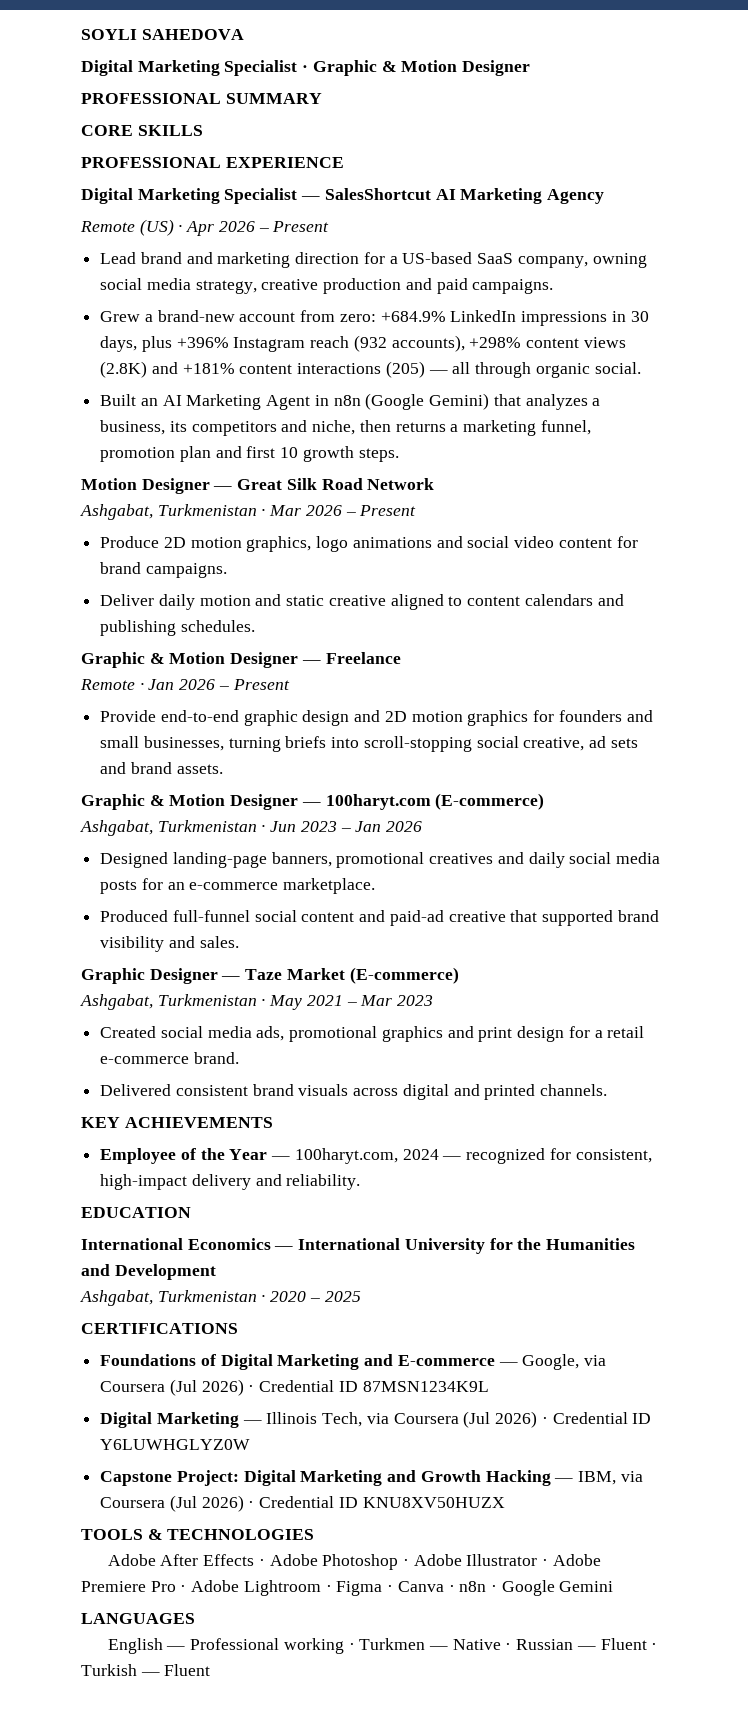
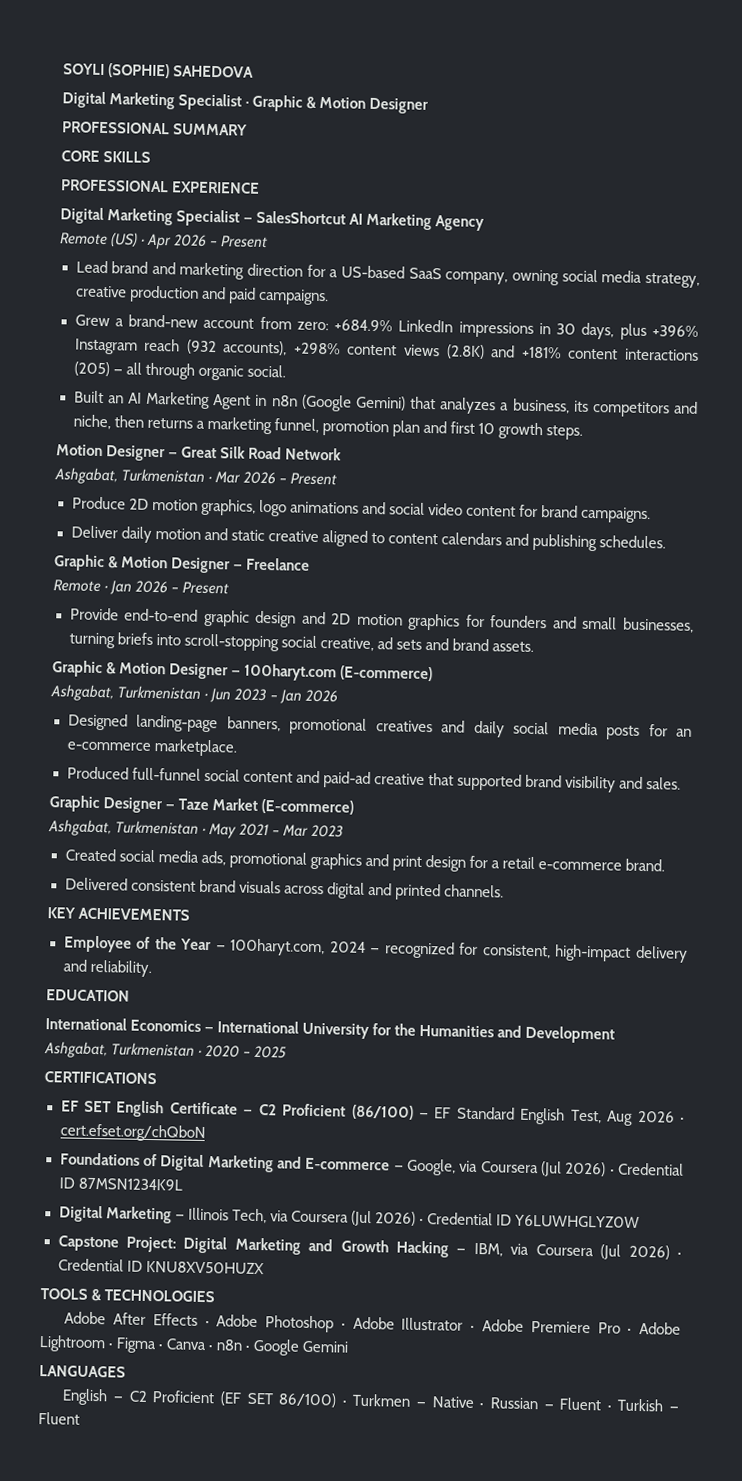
- SOYLI SAHEDOVA
+ SOYLI (SOPHIE) SAHEDOVA
+ EF SET English Certificate — C2 Proficient (86/100) — EF Standard English Test, Aug 2026 · cert.efset.org/chQboN
- English — Professional working · Turkmen — Native · Russian — Fluent · Turkish — Fluent
+ English — C2 Proficient (EF SET 86/100) · Turkmen — Native · Russian — Fluent · Turkish — Fluent

